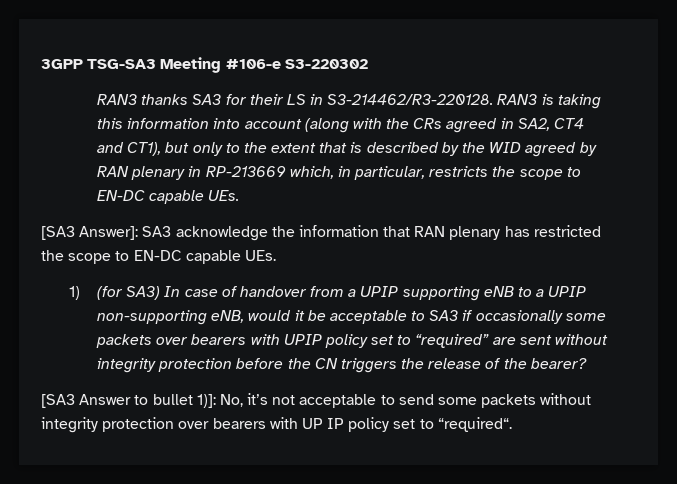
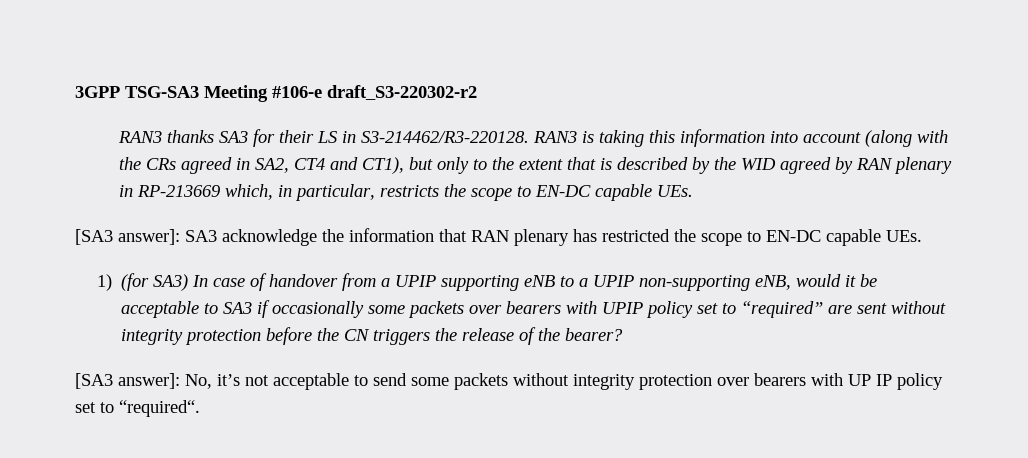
- 3GPP TSG-SA3 Meeting #106-e S3-220302
+ 3GPP TSG-SA3 Meeting #106-e draft_S3-220302-r2
- [SA3 Answer]: SA3 acknowledge the information that RAN plenary has restricted the scope to EN-DC capable UEs.
+ [SA3 answer]: SA3 acknowledge the information that RAN plenary has restricted the scope to EN-DC capable UEs.
- [SA3 Answer to bullet 1)]: No, it’s not acceptable to send some packets without integrity protection over bearers with UP IP policy set to “required“.
+ [SA3 answer]: No, it’s not acceptable to send some packets without integrity protection over bearers with UP IP policy set to “required“.

